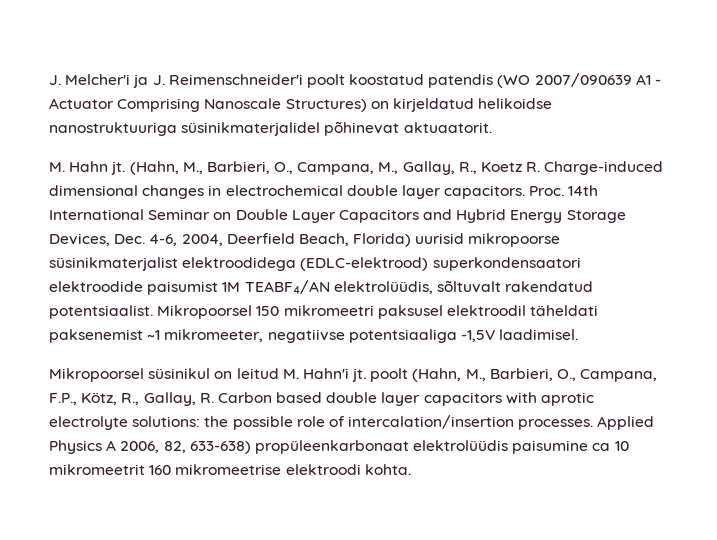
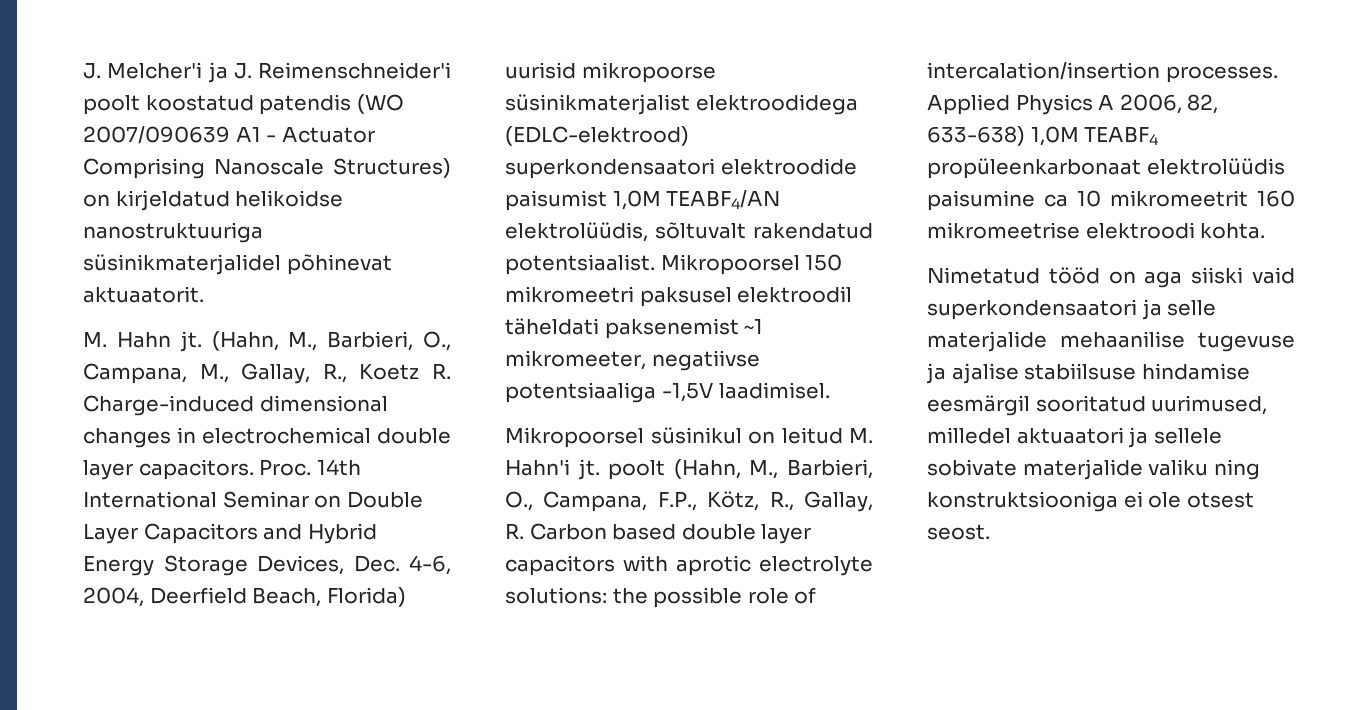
- 14th International Seminar on Double Layer Capacitors and Hybrid Energy Storage Devices, Dec. 4-6, 2004, Deerfield Beach, Florida) uurisid mikropoorse süsinikmaterjalist elektroodidega (EDLC-elektrood) superkondensaatori elektroodide paisumist 1M TEABF4/AN elektrolüüdis, sõltuvalt rakendatud potentsiaalist.
+ 14th International Seminar on Double Layer Capacitors and Hybrid Energy Storage Devices, Dec. 4-6, 2004, Deerfield Beach, Florida) uurisid mikropoorse süsinikmaterjalist elektroodidega (EDLC-elektrood) superkondensaatori elektroodide paisumist 1,0M TEABF4/AN elektrolüüdis, sõltuvalt rakendatud potentsiaalist.
- Applied Physics A 2006, 82, 633-638) propüleenkarbonaat elektrolüüdis paisumine ca 10 mikromeetrit 160 mikromeetrise elektroodi kohta.
+ Applied Physics A 2006, 82, 633-638) 1,0M TEABF4 propüleenkarbonaat elektrolüüdis paisumine ca 10 mikromeetrit 160 mikromeetrise elektroodi kohta.
+ Nimetatud tööd on aga siiski vaid superkondensaatori ja selle materjalide mehaanilise tugevuse ja ajalise stabiilsuse hindamise eesmärgil sooritatud uurimused, milledel aktuaatori ja sellele sobivate materjalide valiku ning konstruktsiooniga ei ole otsest seost.

